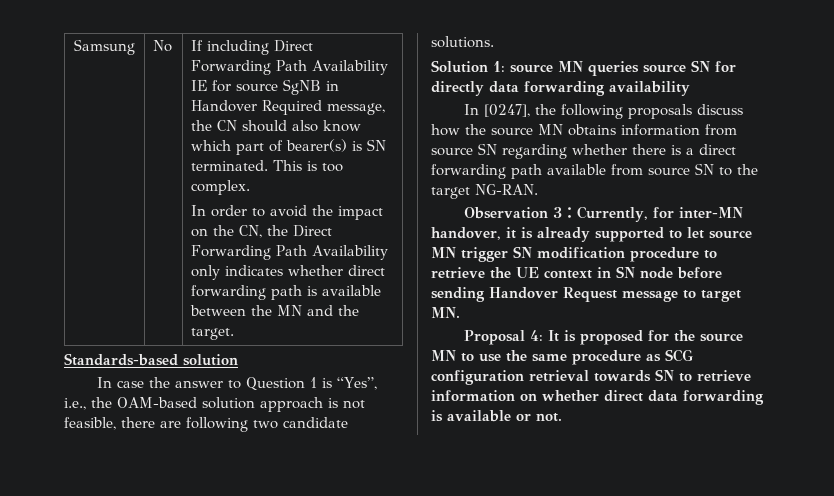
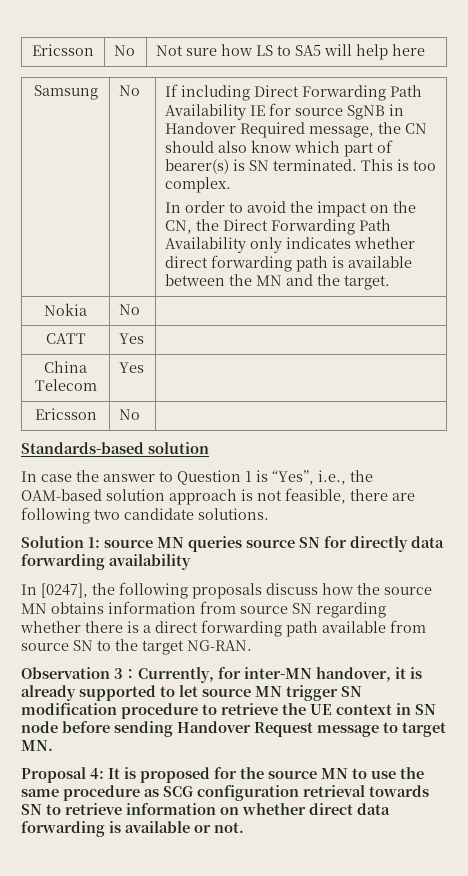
+ Ericsson | No | Not sure how LS to SA5 will help here
+ Nokia | No |
+ CATT | Yes |
+ China Telecom | Yes |
+ Ericsson | No |

